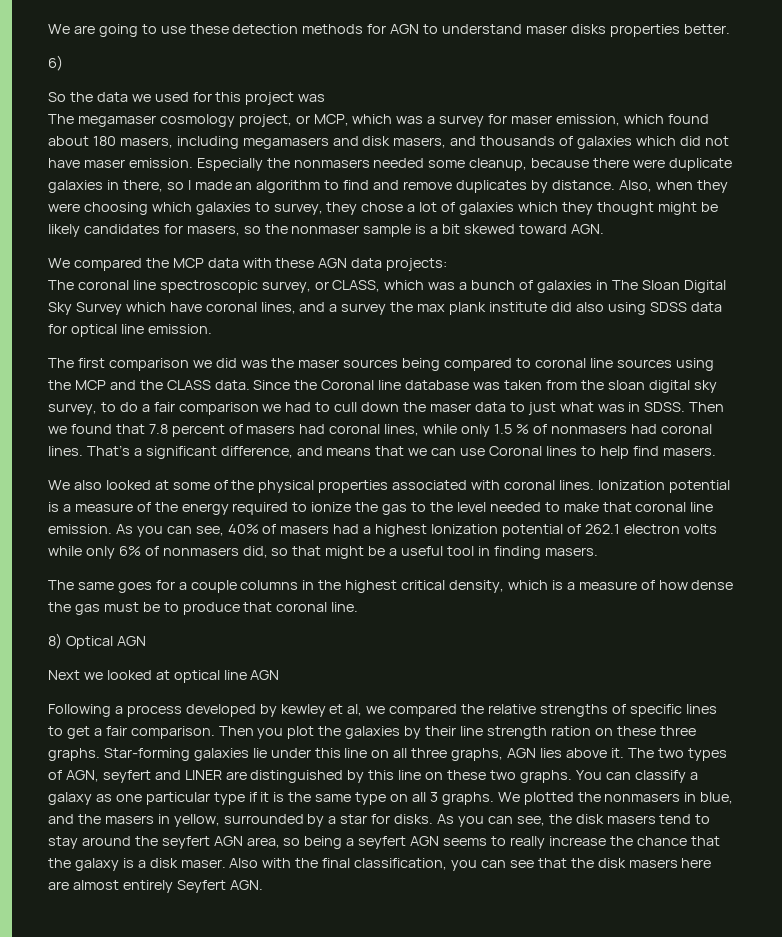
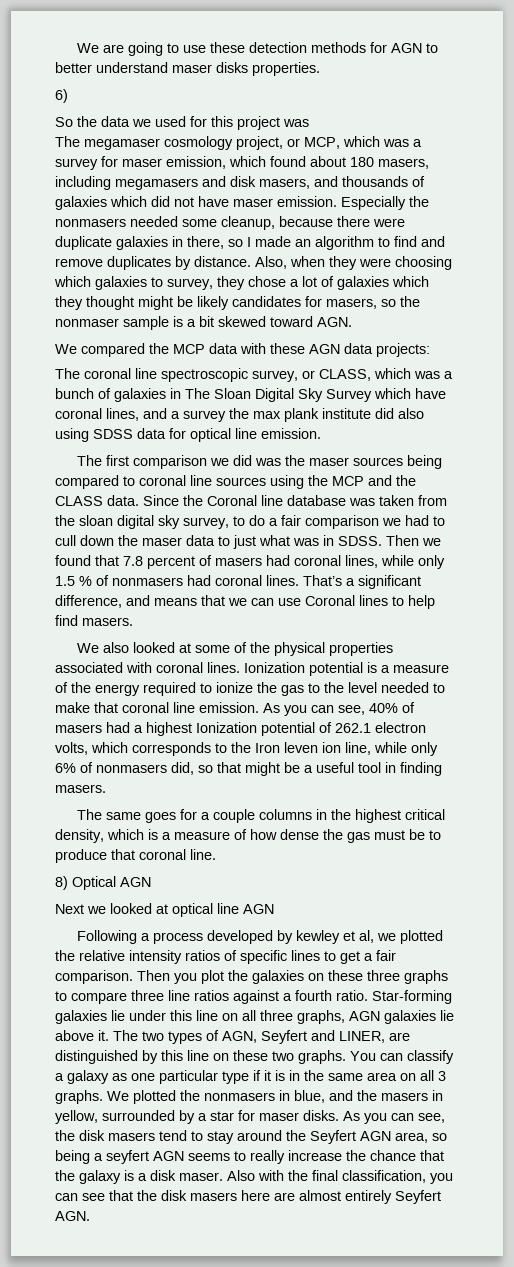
- We are going to use these detection methods for AGN to understand maser disks properties better.
+ We are going to use these detection methods for AGN to better understand maser disks properties.
- As you can see, 40% of masers had a highest Ionization potential of 262.1 electron volts while only 6% of nonmasers did, so that might be a useful tool in finding masers.
+ As you can see, 40% of masers had a highest Ionization potential of 262.1 electron volts, which corresponds to the Iron leven ion line, while only 6% of nonmasers did, so that might be a useful tool in finding masers.
- Following a process developed by kewley et al, we compared the relative strengths of specific lines to get a fair comparison.
+ Following a process developed by kewley et al, we plotted the relative intensity ratios of specific lines to get a fair comparison.
- Then you plot the galaxies by their line strength ration on these three graphs.
+ Then you plot the galaxies on these three graphs to compare three line ratios against a fourth ratio.
- Star-forming galaxies lie under this line on all three graphs, AGN lies above it.
+ Star-forming galaxies lie under this line on all three graphs, AGN galaxies lie above it.
- The two types of AGN, seyfert and LINER are distinguished by this line on these two graphs.
+ The two types of AGN, Seyfert and LINER, are distinguished by this line on these two graphs.
- You can classify a galaxy as one particular type if it is the same type on all 3 graphs.
+ You can classify a galaxy as one particular type if it is in the same area on all 3 graphs.
- We plotted the nonmasers in blue, and the masers in yellow, surrounded by a star for disks.
+ We plotted the nonmasers in blue, and the masers in yellow, surrounded by a star for maser disks.
- As you can see, the disk masers tend to stay around the seyfert AGN area, so being a seyfert AGN seems to really increase the chance that the galaxy is a disk maser.
+ As you can see, the disk masers tend to stay around the Seyfert AGN area, so being a seyfert AGN seems to really increase the chance that the galaxy is a disk maser.

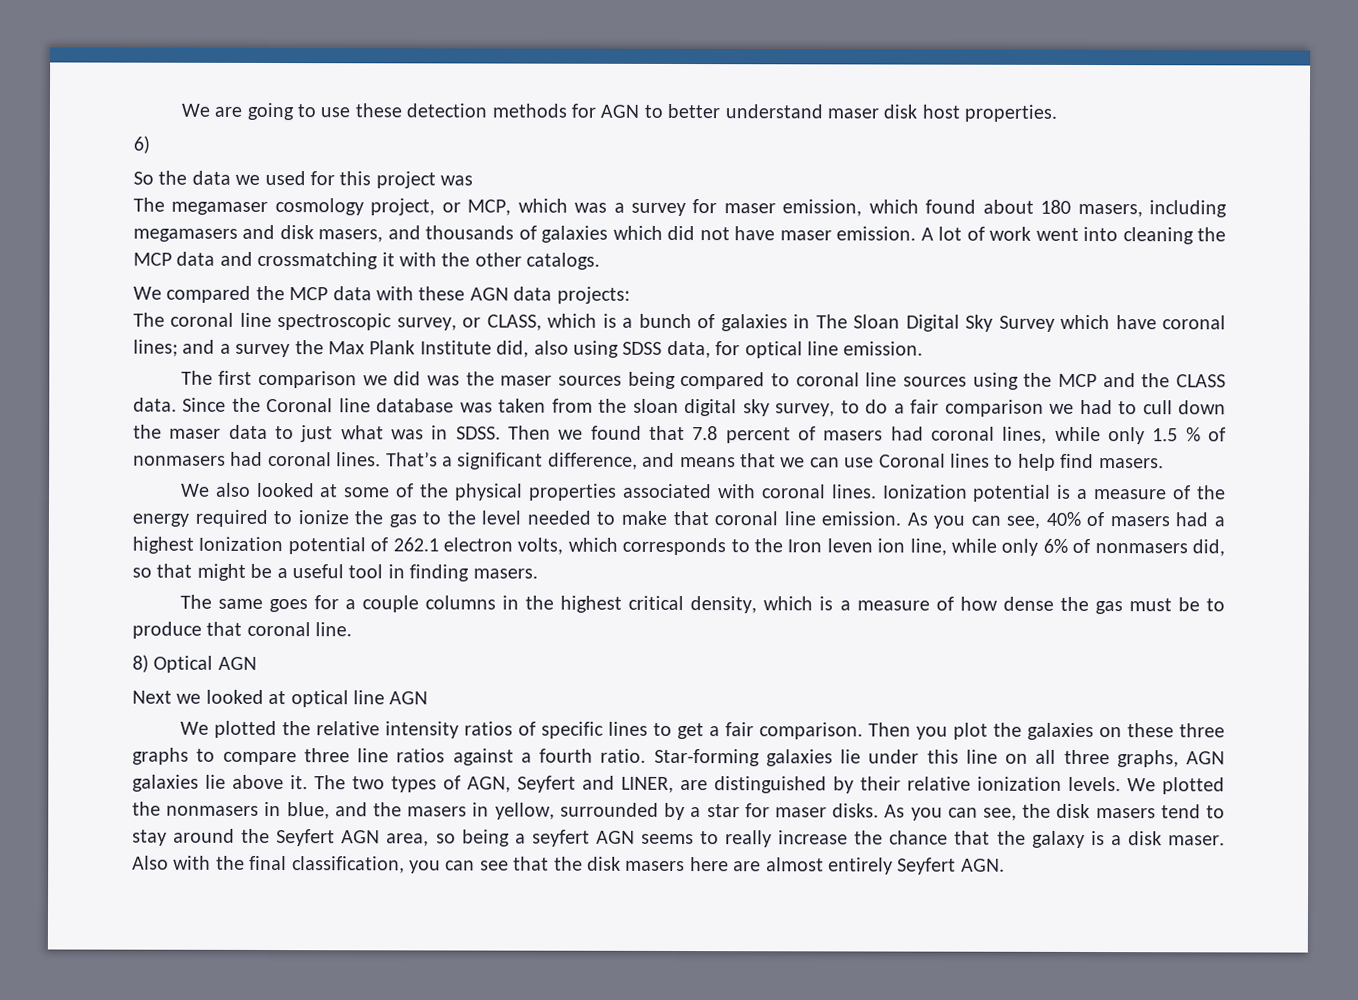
- We are going to use these detection methods for AGN to better understand maser disks properties.
+ We are going to use these detection methods for AGN to better understand maser disk host properties.
- Especially the nonmasers needed some cleanup, because there were duplicate galaxies in there, so I made an algorithm to find and remove duplicates by distance. Also, when they were choosing which galaxies to survey, they chose a lot of galaxies which they thought might be likely candidates for masers, so the nonmaser sample is a bit skewed toward AGN.
+ A lot of work went into cleaning the MCP data and crossmatching it with the other catalogs.
- The coronal line spectroscopic survey, or CLASS, which was a bunch of galaxies in The Sloan Digital Sky Survey which have coronal lines, and a survey the max plank institute did also using SDSS data for optical line emission.
+ The coronal line spectroscopic survey, or CLASS, which is a bunch of galaxies in The Sloan Digital Sky Survey which have coronal lines; and a survey the Max Plank Institute did, also using SDSS data, for optical line emission.
- Following a process developed by kewley et al, we plotted the relative intensity ratios of specific lines to get a fair comparison.
+ We plotted the relative intensity ratios of specific lines to get a fair comparison.
- The two types of AGN, Seyfert and LINER, are distinguished by this line on these two graphs. You can classify a galaxy as one particular type if it is in the same area on all 3 graphs.
+ The two types of AGN, Seyfert and LINER, are distinguished by their relative ionization levels.

